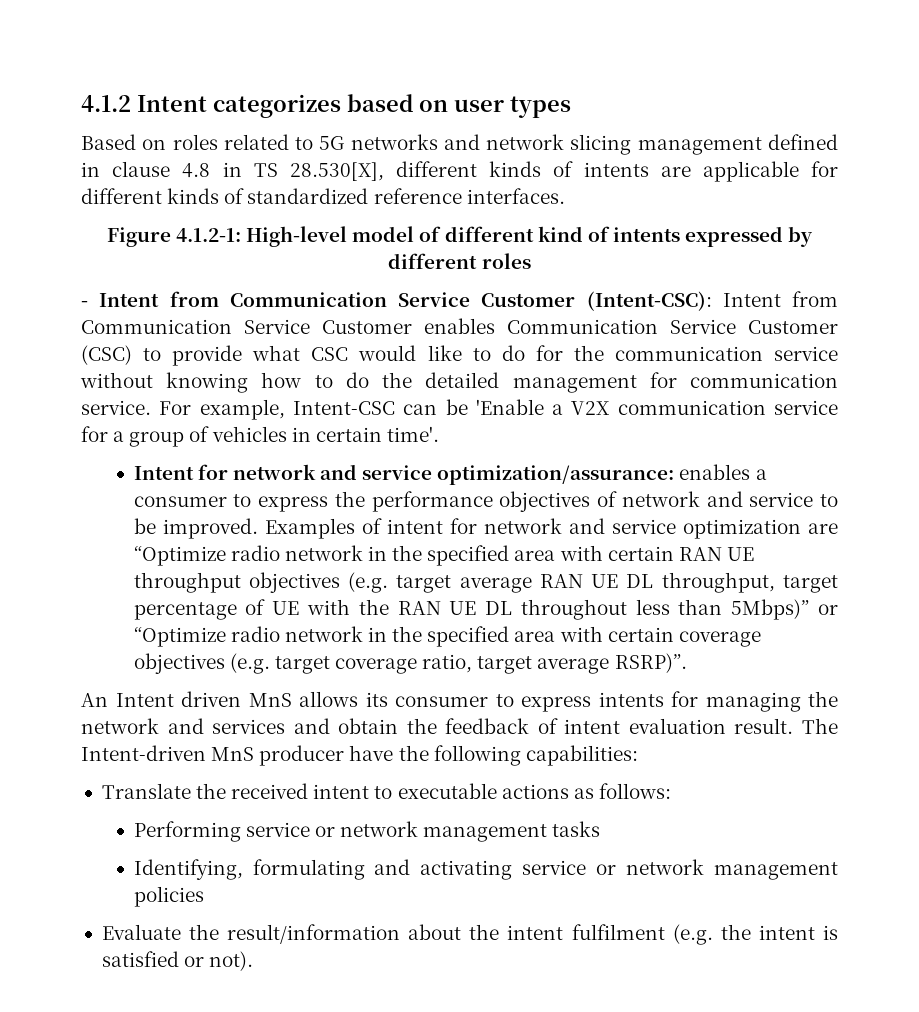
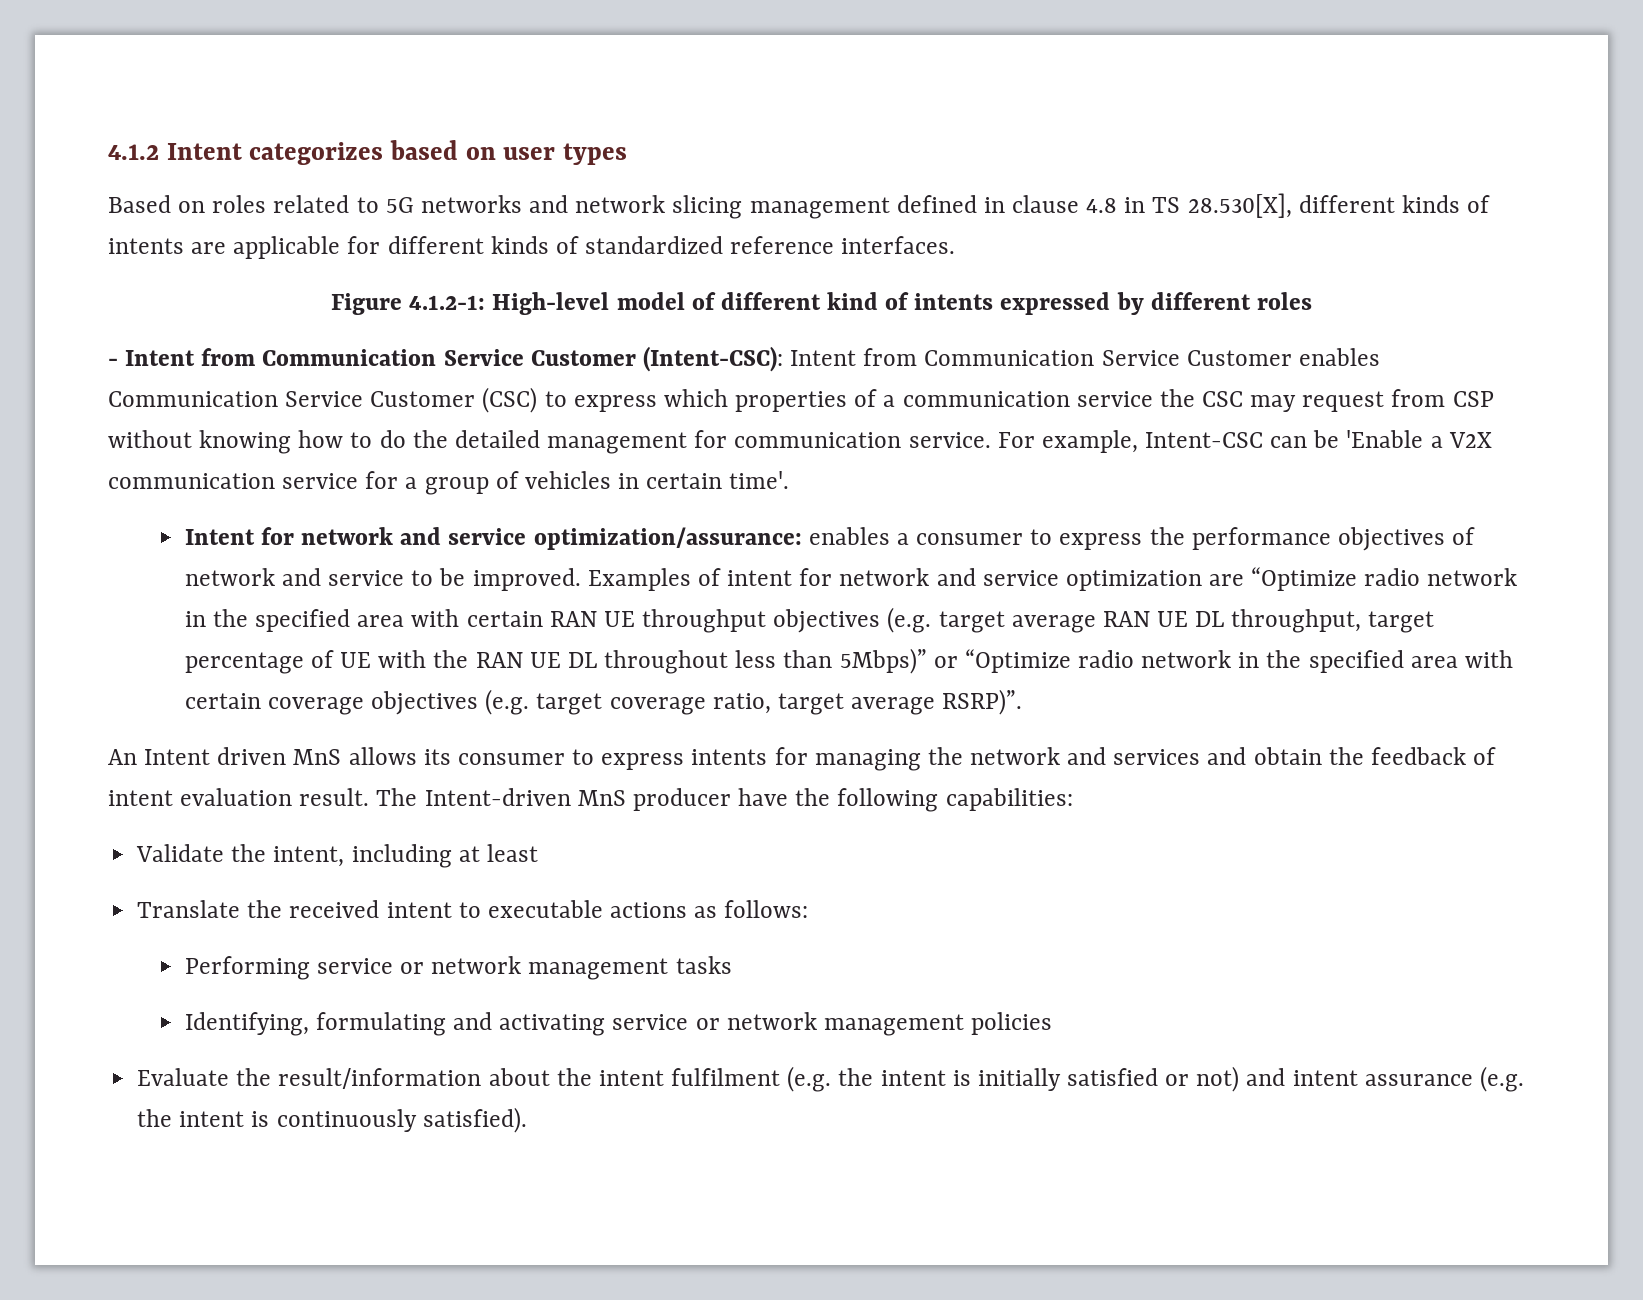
- - Intent from Communication Service Customer (Intent-CSC): Intent from Communication Service Customer enables Communication Service Customer (CSC) to provide what CSC would like to do for the communication service without knowing how to do the detailed management for communication service.
+ - Intent from Communication Service Customer (Intent-CSC): Intent from Communication Service Customer enables Communication Service Customer (CSC) to express which properties of a communication service the CSC may request from CSP without knowing how to do the detailed management for communication service.
+ Validate the intent, including at least
- Evaluate the result/information about the intent fulfilment (e.g. the intent is satisfied or not).
+ Evaluate the result/information about the intent fulfilment (e.g. the intent is initially satisfied or not) and intent assurance (e.g. the intent is continuously satisfied).

